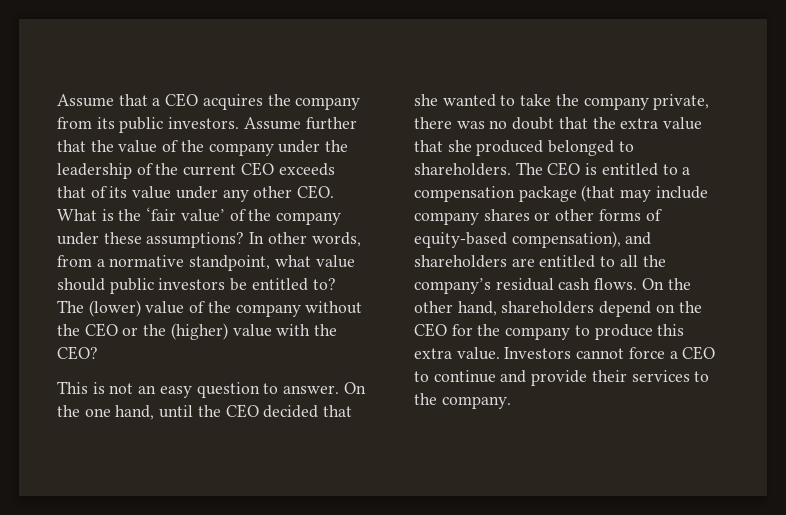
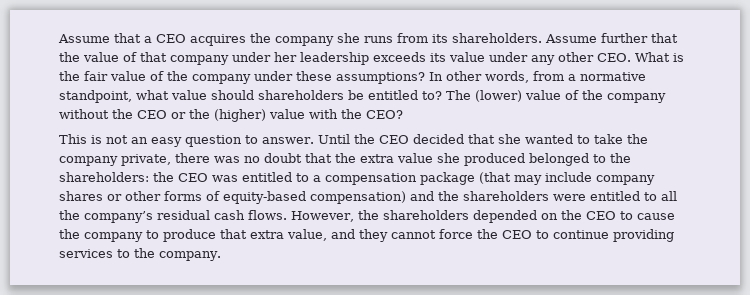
- Assume that a CEO acquires the company from its public investors.
+ Assume that a CEO acquires the company she runs from its shareholders.
- Assume further that the value of the company under the leadership of the current CEO exceeds that of its value under any other CEO. What is the ‘fair value’ of the company under these assumptions?
+ Assume further that the value of that company under her leadership exceeds its value under any other CEO. What is the fair value of the company under these assumptions?
- In other words, from a normative standpoint, what value should public investors be entitled to?
+ In other words, from a normative standpoint, what value should shareholders be entitled to?
- On the one hand, until the CEO decided that she wanted to take the company private, there was no doubt that the extra value that she produced belonged to shareholders. The CEO is entitled to a compensation package (that may include company shares or other forms of equity-based compensation), and shareholders are entitled to all the company’s residual cash flows.
+ Until the CEO decided that she wanted to take the company private, there was no doubt that the extra value she produced belonged to the shareholders: the CEO was entitled to a compensation package (that may include company shares or other forms of equity-based compensation) and the shareholders were entitled to all the company’s residual cash flows.
- On the other hand, shareholders depend on the CEO for the company to produce this extra value. Investors cannot force a CEO to continue and provide their services to the company.
+ However, the shareholders depended on the CEO to cause the company to produce that extra value, and they cannot force the CEO to continue providing services to the company.

